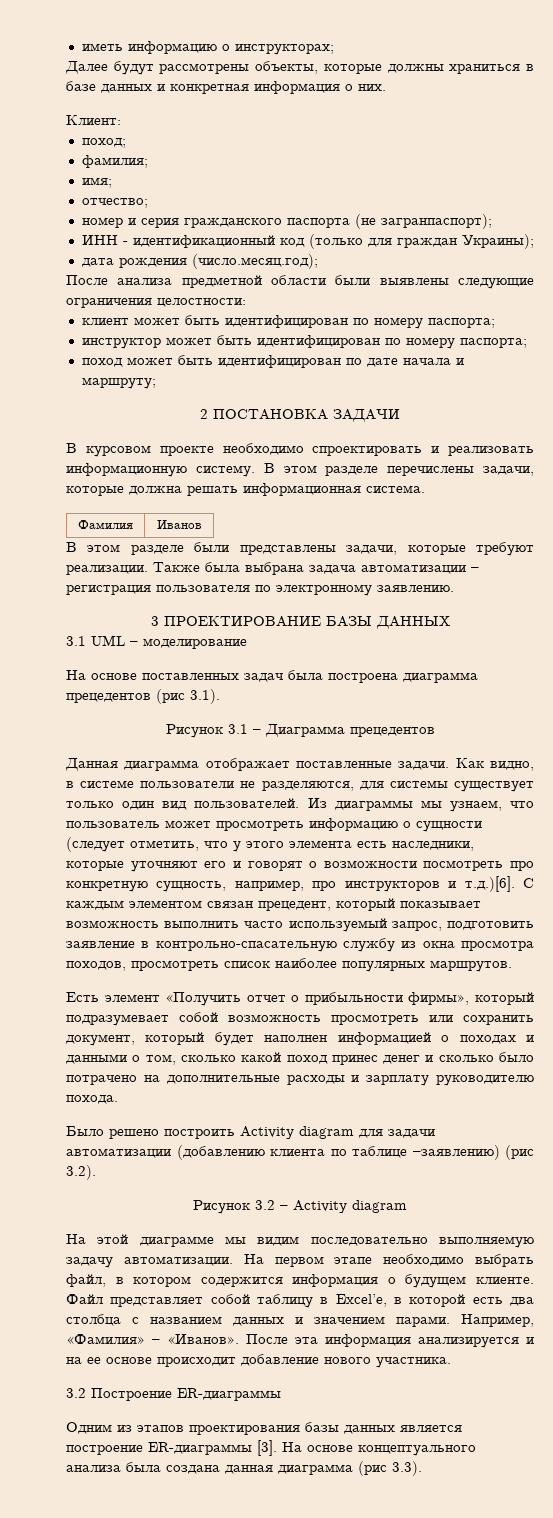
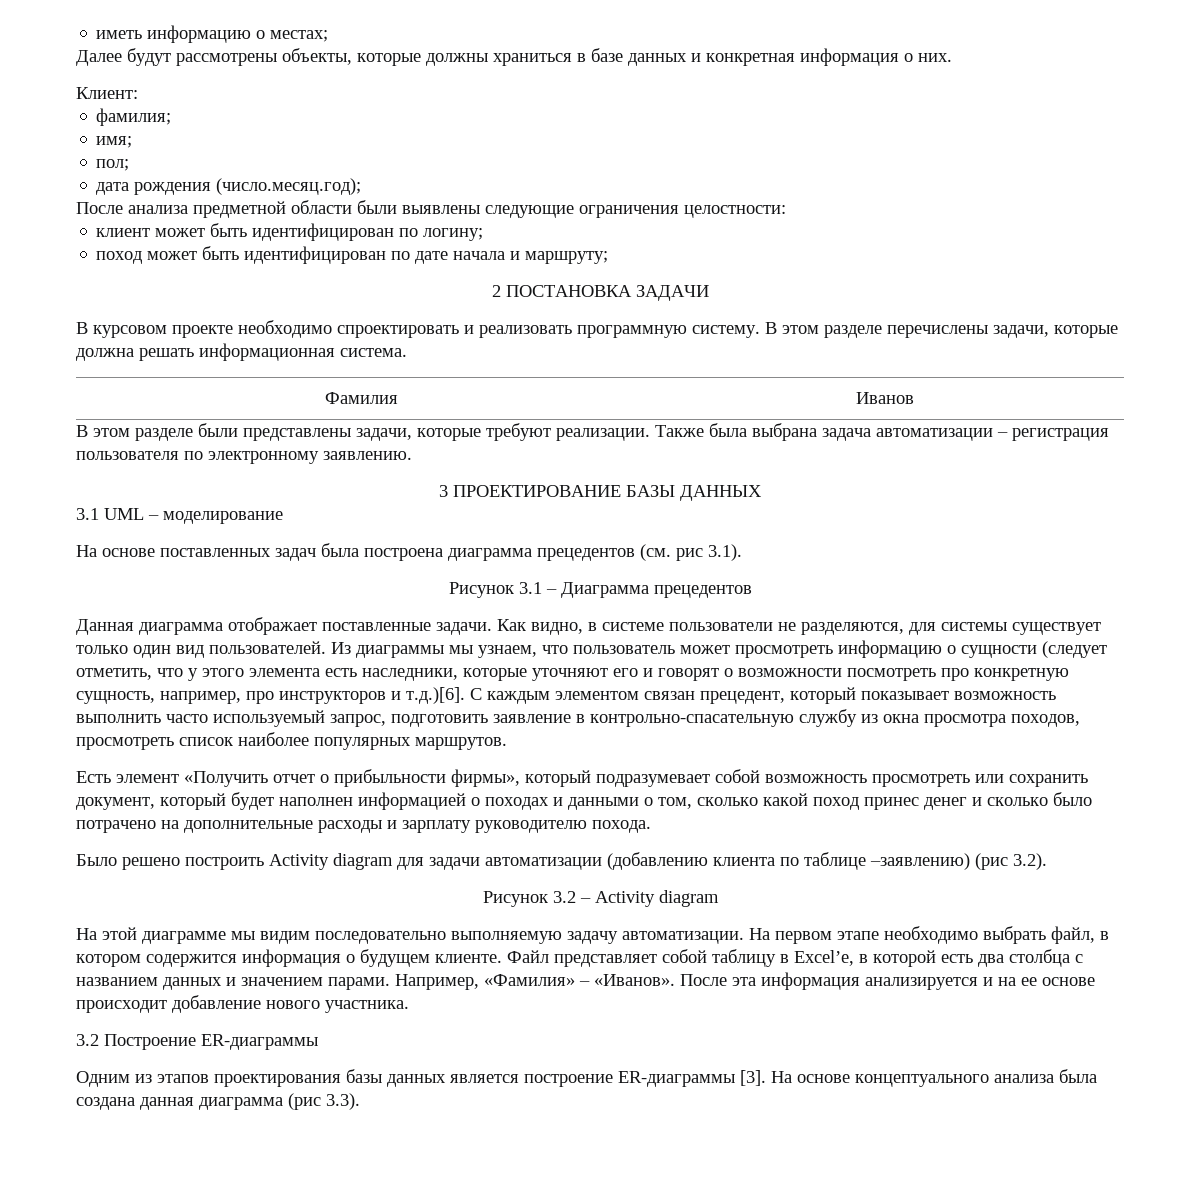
- иметь информацию о инструкторах;
+ иметь информацию о местах;
- поход;
- отчество;
- номер и серия гражданского паспорта (не загранпаспорт);
- ИНН - идентификационный код (только для граждан Украины);
+ пол;
- клиент может быть идентифицирован по номеру паспорта;
- инструктор может быть идентифицирован по номеру паспорта;
+ клиент может быть идентифицирован по логину;
- В курсовом проекте необходимо спроектировать и реализовать информационную систему.
+ В курсовом проекте необходимо спроектировать и реализовать программную систему.
- На основе поставленных задач была построена диаграмма прецедентов (рис 3.1).
+ На основе поставленных задач была построена диаграмма прецедентов (см. рис 3.1).

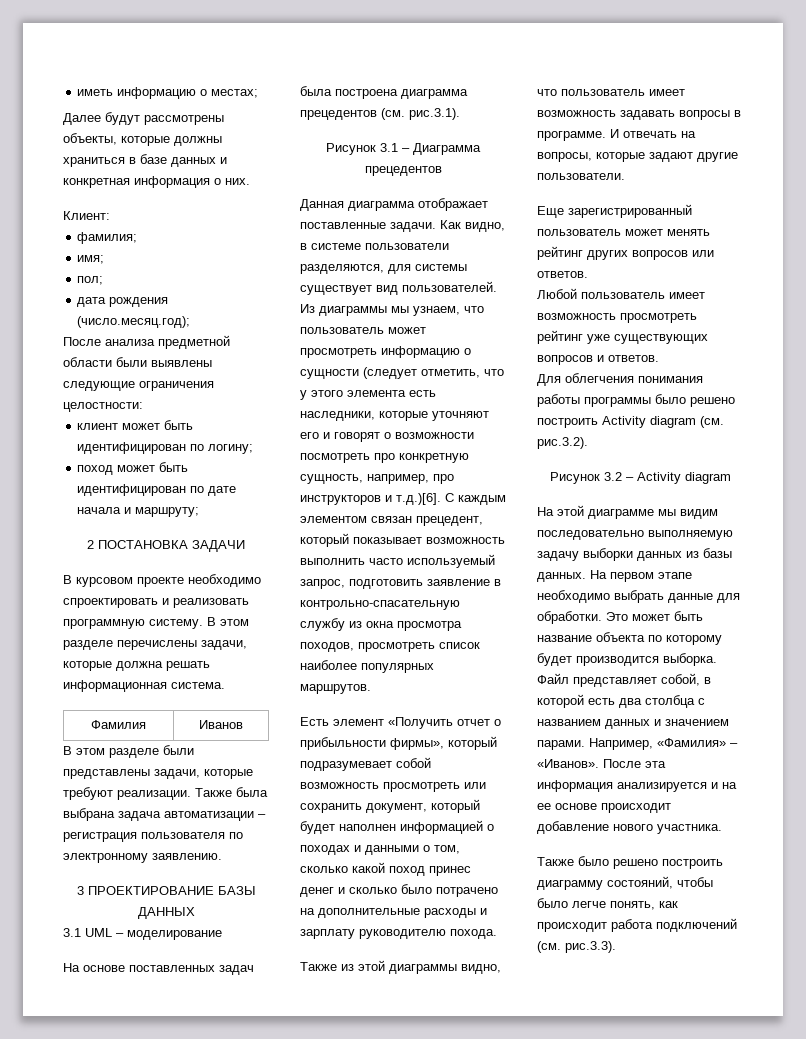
- На основе поставленных задач была построена диаграмма прецедентов (см. рис 3.1).
+ На основе поставленных задач была построена диаграмма прецедентов (см. рис.3.1).
- Как видно, в системе пользователи не разделяются, для системы существует только один вид пользователей.
+ Как видно, в системе пользователи разделяются, для системы существует вид пользователей.
- Было решено построить Activity diagram для задачи автоматизации (добавлению клиента по таблице –заявлению) (рис 3.2).
+ Также из этой диаграммы видно, что пользователь имеет возможность задавать вопросы в программе. И отвечать на вопросы, которые задают другие пользователи.
+ Еще зарегистрированный пользователь может менять рейтинг других вопросов или ответов.
+ Любой пользователь имеет возможность просмотреть рейтинг уже существующих вопросов и ответов.
+ Для облегчения понимания работы программы было решено построить Activity diagram (см. рис.3.2).
- На этой диаграмме мы видим последовательно выполняемую задачу автоматизации.
+ На этой диаграмме мы видим последовательно выполняемую задачу выборки данных из базы данных.
- На первом этапе необходимо выбрать файл, в котором содержится информация о будущем клиенте. Файл представляет собой таблицу в Excel’е, в которой есть два столбца с названием данных и значением парами.
+ На первом этапе необходимо выбрать данные для обработки. Это может быть название объекта по которому будет производится выборка. Файл представляет собой, в которой есть два столбца с названием данных и значением парами.
- 3.2 Построение ER-диаграммы
- Одним из этапов проектирования базы данных является построение ER-диаграммы [3]. На основе концептуального анализа была создана данная диаграмма (рис 3.3).
+ Также было решено построить диаграмму состояний, чтобы было легче понять, как происходит работа подключений (см. рис.3.3).

